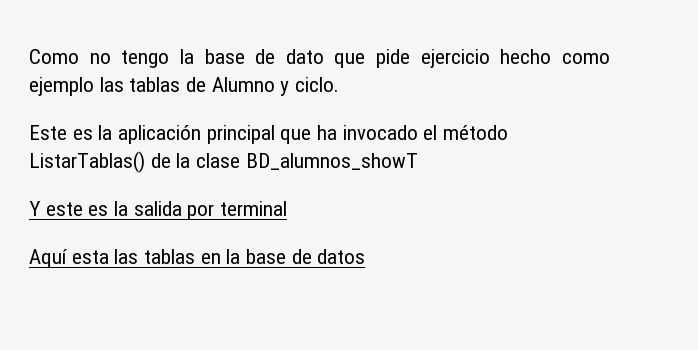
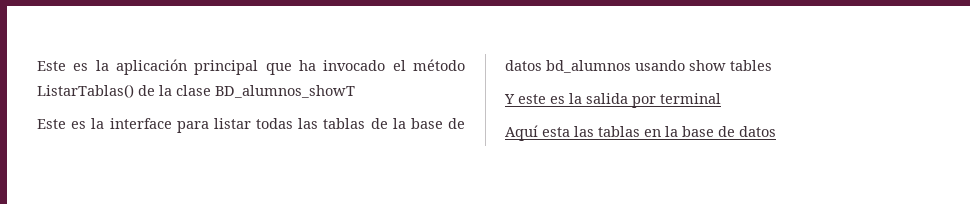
- Como no tengo la base de dato que pide ejercicio hecho como ejemplo las tablas de Alumno y ciclo.
+ Este es la interface para listar todas las tablas de la base de datos bd_alumnos usando show tables

